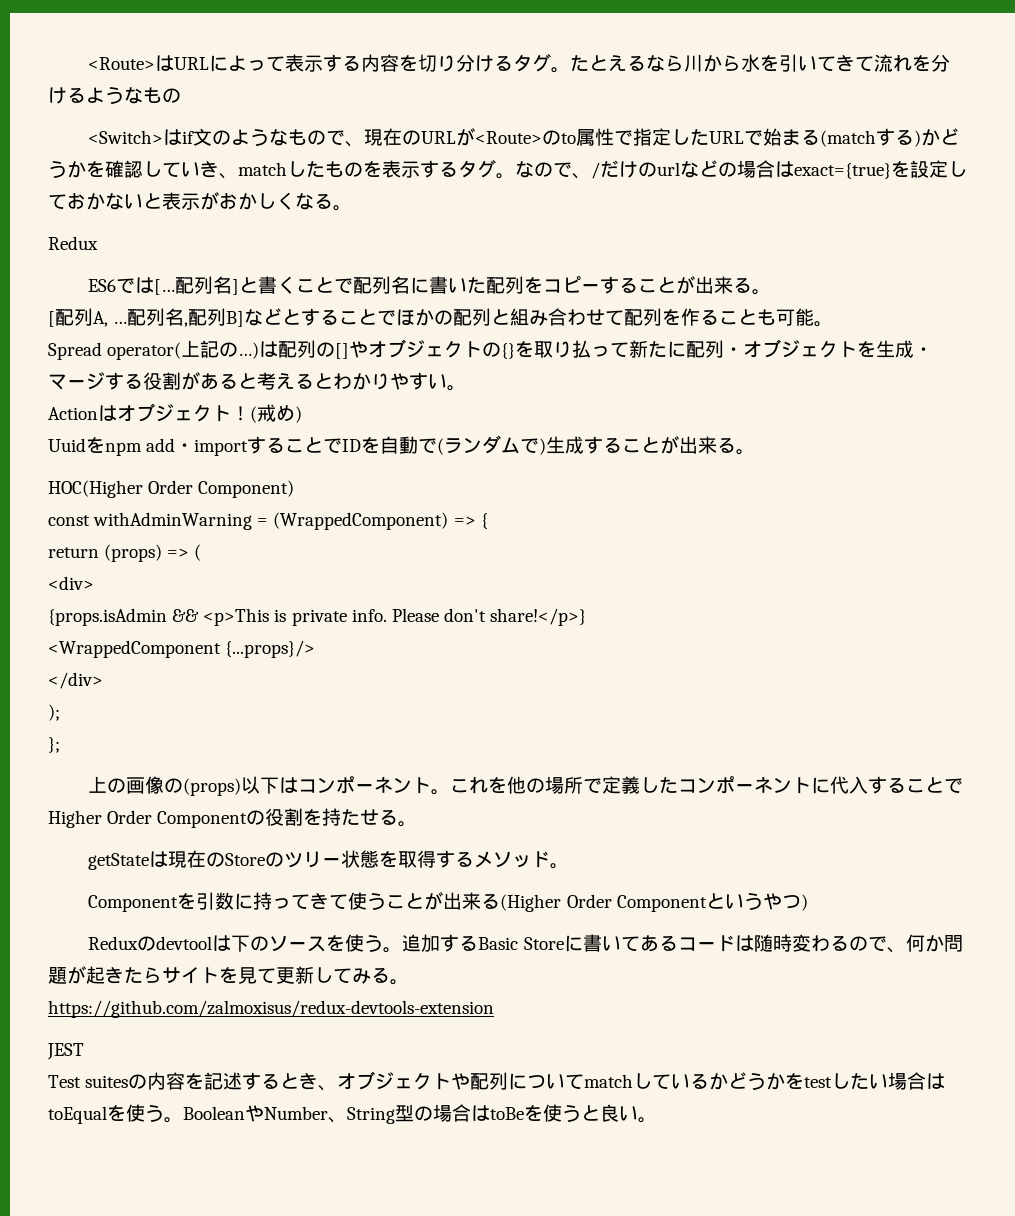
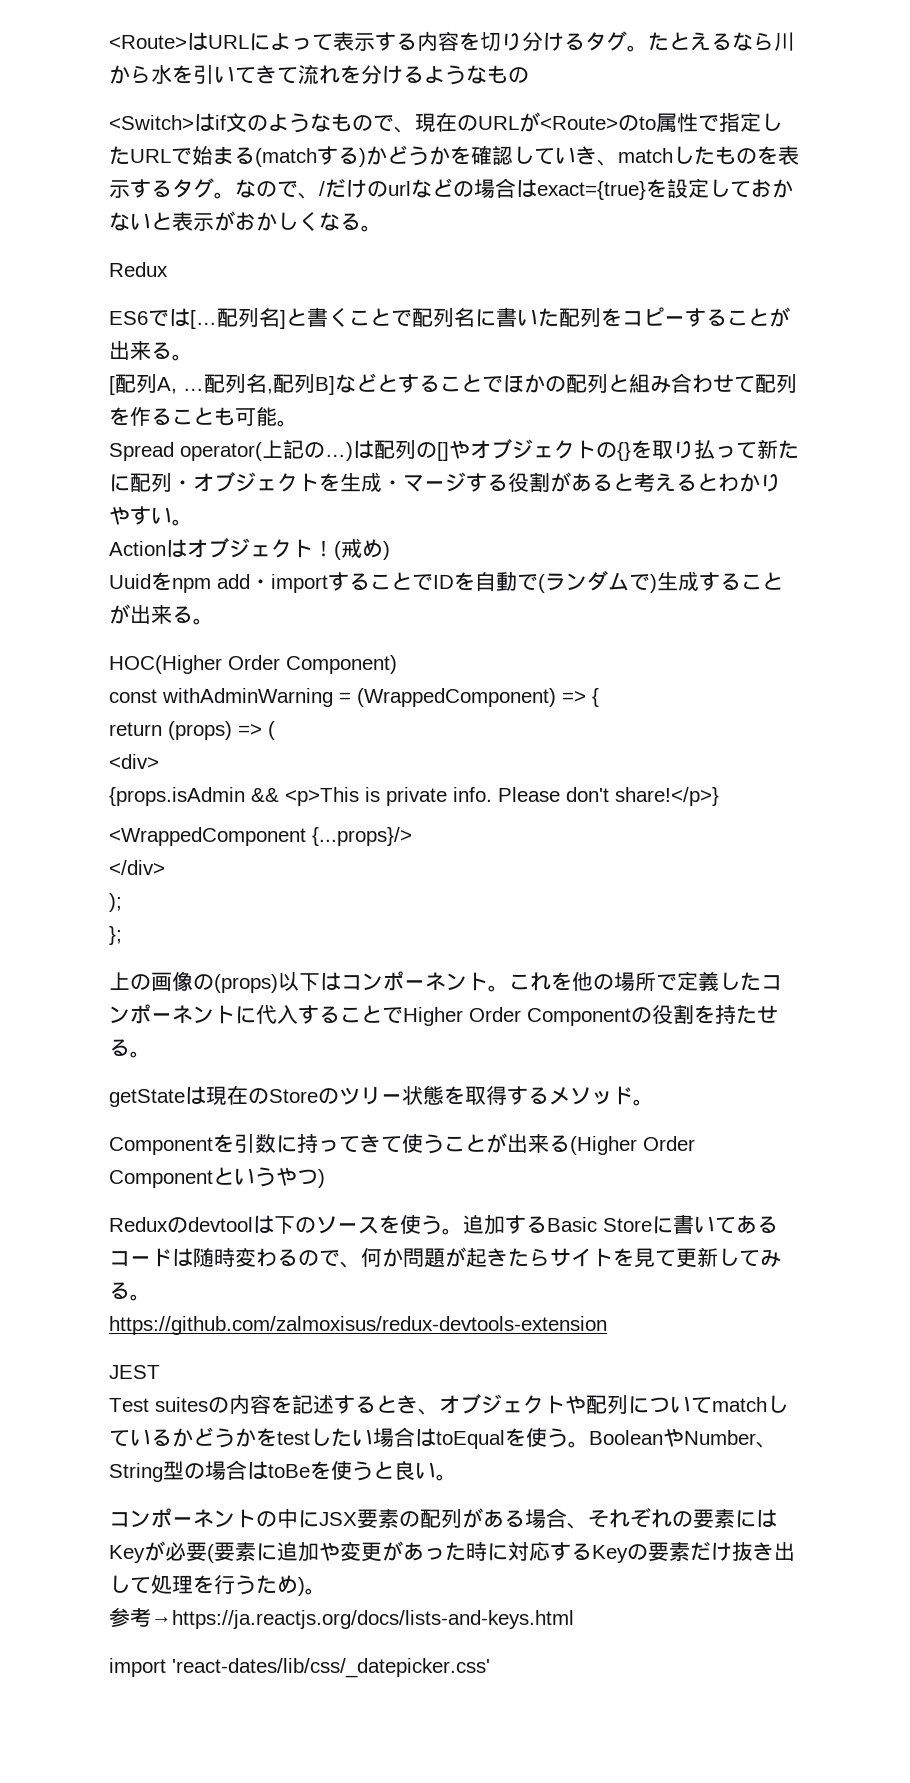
+ コンポーネントの中にJSX要素の配列がある場合、それぞれの要素にはKeyが必要(要素に追加や変更があった時に対応するKeyの要素だけ抜き出して処理を行うため)。
+ 参考→https://ja.reactjs.org/docs/lists-and-keys.html
+ import 'react-dates/lib/css/_datepicker.css'

